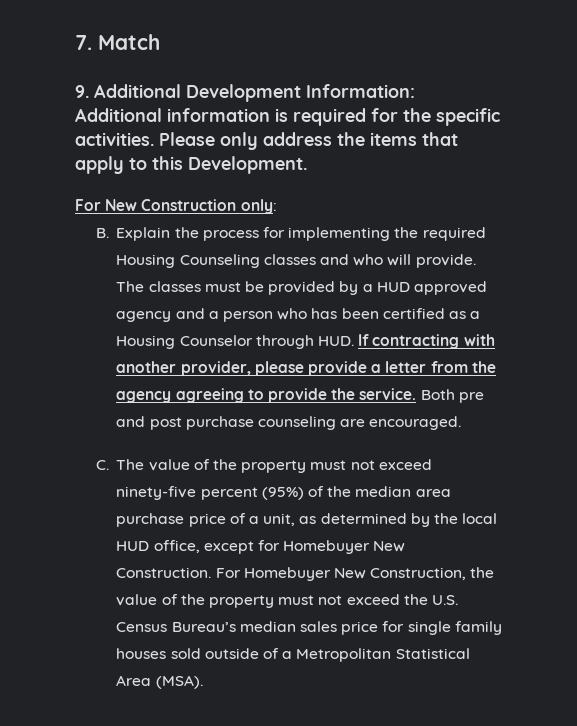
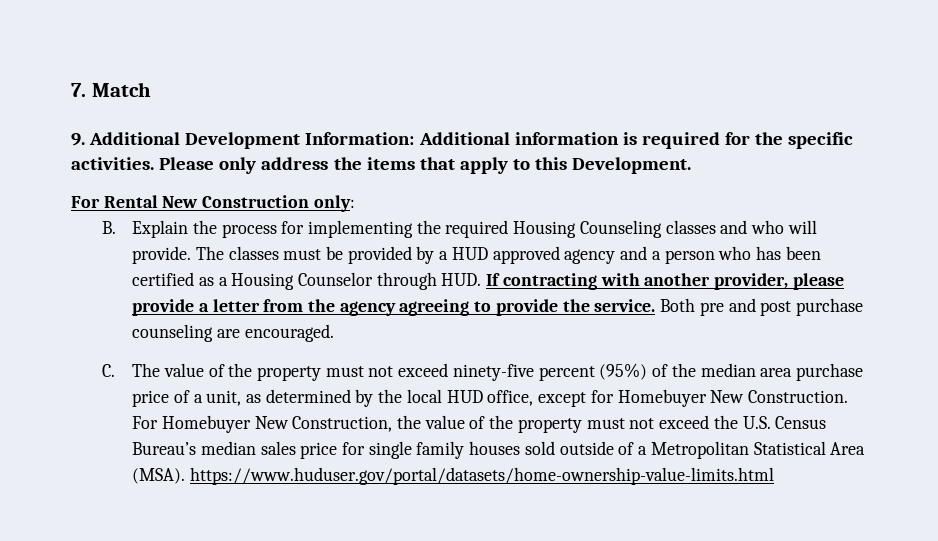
- For New Construction only:
+ For Rental New Construction only:
- For Homebuyer New Construction, the value of the property must not exceed the U.S. Census Bureau’s median sales price for single family houses sold outside of a Metropolitan Statistical Area (MSA).
+ For Homebuyer New Construction, the value of the property must not exceed the U.S. Census Bureau’s median sales price for single family houses sold outside of a Metropolitan Statistical Area (MSA). https://www.huduser.gov/portal/datasets/home-ownership-value-limits.html

